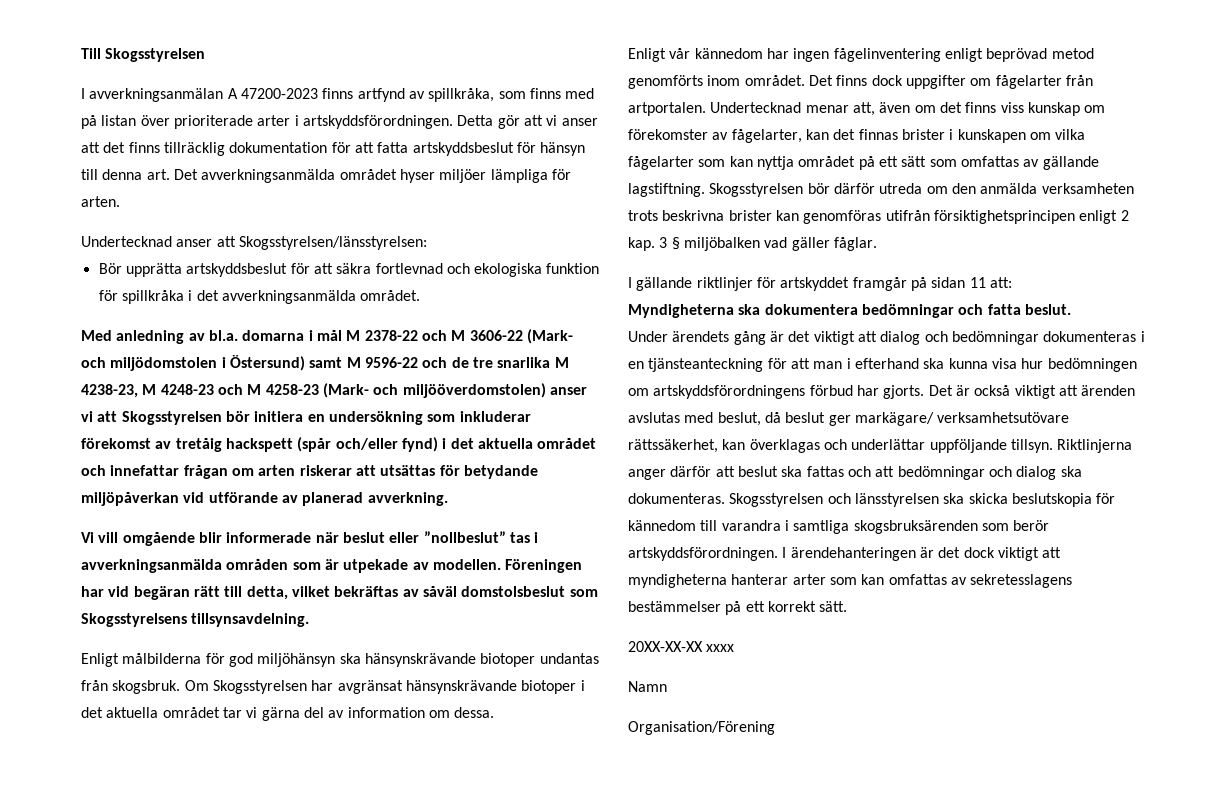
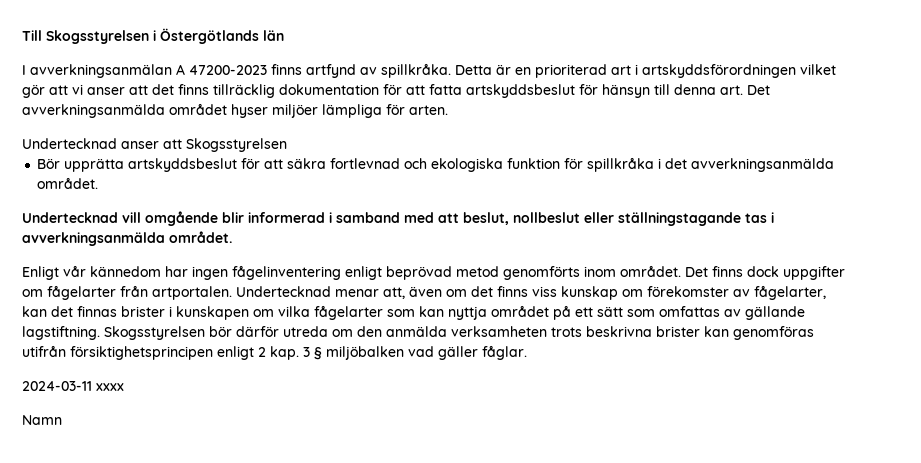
- Till Skogsstyrelsen
+ Till Skogsstyrelsen i Östergötlands län
- I avverkningsanmälan A 47200-2023 finns artfynd av spillkråka, som finns med på listan över prioriterade arter i artskyddsförordningen. Detta gör att vi anser att det finns tillräcklig dokumentation för att fatta artskyddsbeslut för hänsyn till denna art. Det avverkningsanmälda området hyser miljöer lämpliga för arten.
+ I avverkningsanmälan A 47200-2023 finns artfynd av spillkråka. Detta är en prioriterad art i artskyddsförordningen vilket gör att vi anser att det finns tillräcklig dokumentation för att fatta artskyddsbeslut för hänsyn till denna art. Det avverkningsanmälda området hyser miljöer lämpliga för arten.
- Undertecknad anser att Skogsstyrelsen/länsstyrelsen:
+ Undertecknad anser att Skogsstyrelsen
- Med anledning av bl.a. domarna i mål M 2378-22 och M 3606-22 (Mark- och miljödomstolen i Östersund) samt M 9596-22 och de tre snarlika M 4238-23, M 4248-23 och M 4258-23 (Mark- och miljööverdomstolen) anser vi att Skogsstyrelsen bör initiera en undersökning som inkluderar förekomst av tretåig hackspett (spår och/eller fynd) i det aktuella området och innefattar frågan om arten riskerar att utsättas för betydande miljöpåverkan vid utförande av planerad avverkning.
- Vi vill omgående blir informerade när beslut eller ”nollbeslut” tas i avverkningsanmälda områden som är utpekade av modellen. Föreningen har vid begäran rätt till detta, vilket bekräftas av såväl domstolsbeslut som Skogsstyrelsens tillsynsavdelning.
- Enligt målbilderna för god miljöhänsyn ska hänsynskrävande biotoper undantas från skogsbruk. Om Skogsstyrelsen har avgränsat hänsynskrävande biotoper i det aktuella området tar vi gärna del av information om dessa.
+ Undertecknad vill omgående blir informerad i samband med att beslut, nollbeslut eller ställningstagande tas i avverkningsanmälda området.
- I gällande riktlinjer för artskyddet framgår på sidan 11 att:
- Myndigheterna ska dokumentera bedömningar och fatta beslut.
- Under ärendets gång är det viktigt att dialog och bedömningar dokumenteras i en tjänsteanteckning för att man i efterhand ska kunna visa hur bedömningen om artskyddsförordningens förbud har gjorts. Det är också viktigt att ärenden avslutas med beslut, då beslut ger markägare/ verksamhetsutövare rättssäkerhet, kan överklagas och underlättar uppföljande tillsyn. Riktlinjerna anger därför att beslut ska fattas och att bedömningar och dialog ska dokumenteras. Skogsstyrelsen och länsstyrelsen ska skicka beslutskopia för kännedom till varandra i samtliga skogsbruksärenden som berör artskyddsförordningen. I ärendehanteringen är det dock viktigt att myndigheterna hanterar arter som kan omfattas av sekretesslagens bestämmelser på ett korrekt sätt.
- 20XX-XX-XX xxxx
+ 2024-03-11 xxxx
- Organisation/Förening

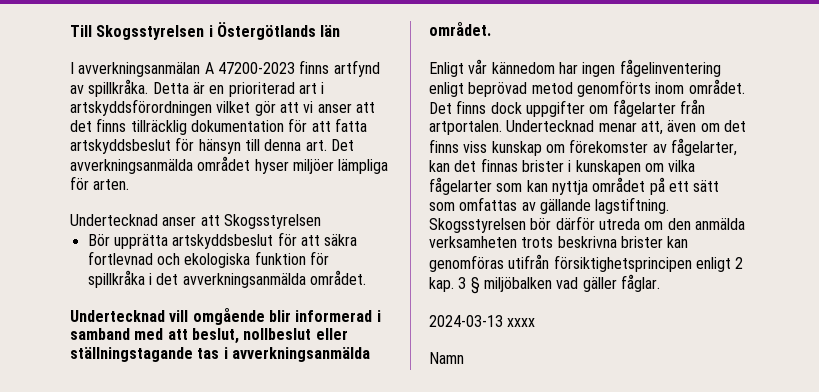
- 2024-03-11 xxxx
+ 2024-03-13 xxxx

